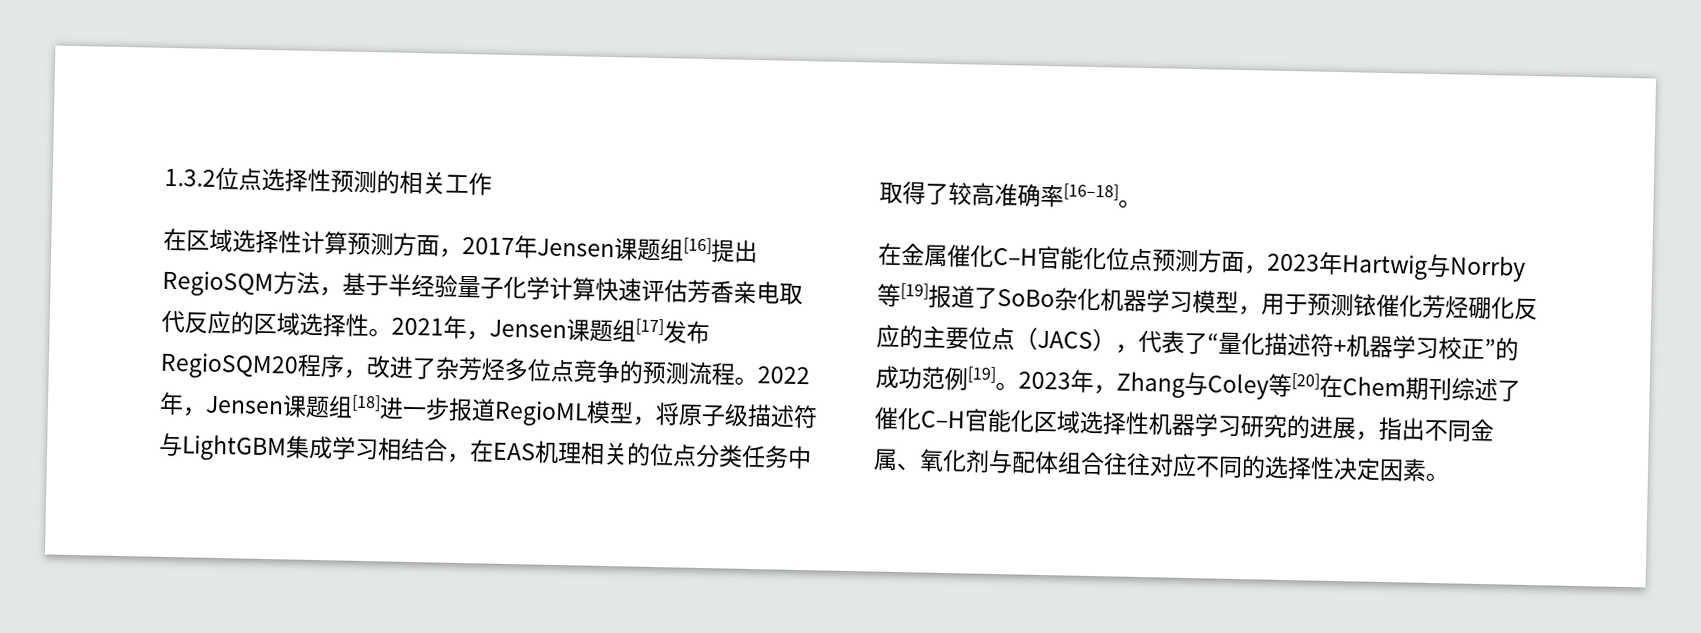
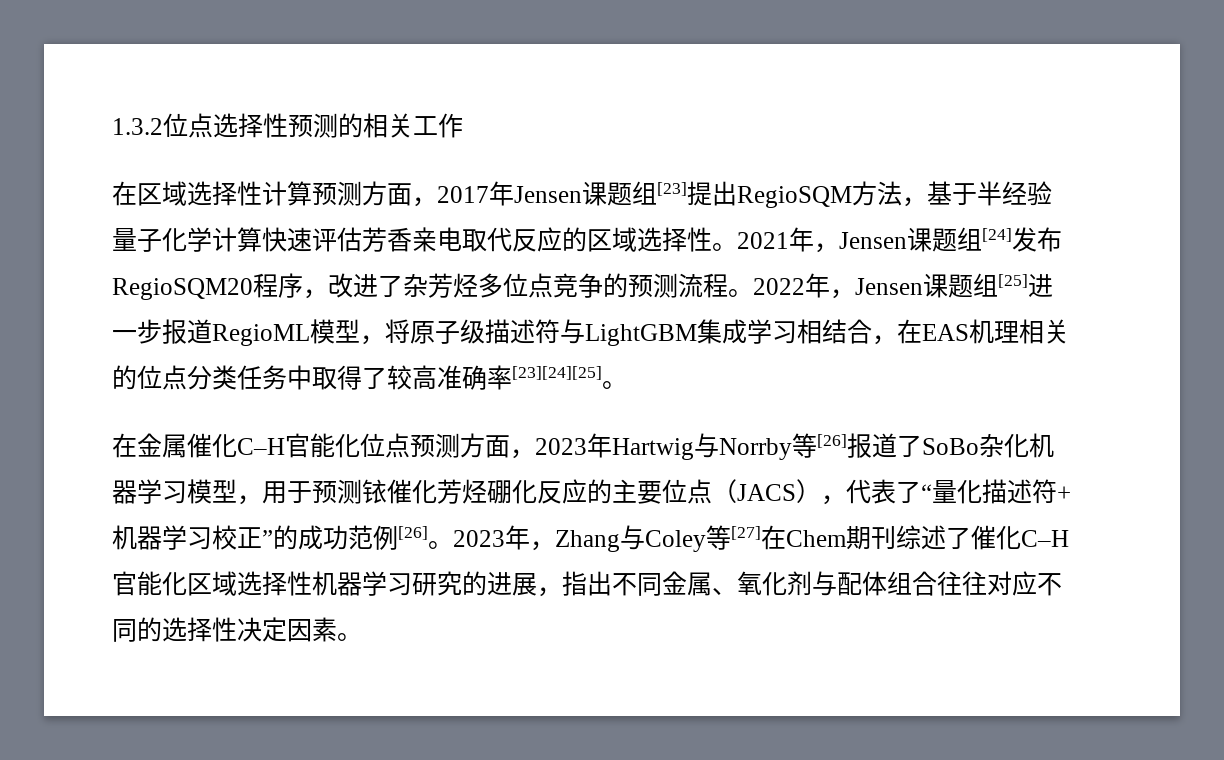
- 在区域选择性计算预测方面，2017年Jensen课题组[16]提出RegioSQM方法，基于半经验量子化学计算快速评估芳香亲电取代反应的区域选择性。
+ 在区域选择性计算预测方面，2017年Jensen课题组[23]提出RegioSQM方法，基于半经验量子化学计算快速评估芳香亲电取代反应的区域选择性。
- 2021年，Jensen课题组[17]发布RegioSQM20程序，改进了杂芳烃多位点竞争的预测流程。
+ 2021年，Jensen课题组[24]发布RegioSQM20程序，改进了杂芳烃多位点竞争的预测流程。
- 2022年，Jensen课题组[18]进一步报道RegioML模型，将原子级描述符与LightGBM集成学习相结合，在EAS机理相关的位点分类任务中取得了较高准确率[16–18]。
+ 2022年，Jensen课题组[25]进一步报道RegioML模型，将原子级描述符与LightGBM集成学习相结合，在EAS机理相关的位点分类任务中取得了较高准确率[23][24][25]。
- 在金属催化C–H官能化位点预测方面，2023年Hartwig与Norrby等[19]报道了SoBo杂化机器学习模型，用于预测铱催化芳烃硼化反应的主要位点（JACS），代表了“量化描述符+机器学习校正”的成功范例[19]。
+ 在金属催化C–H官能化位点预测方面，2023年Hartwig与Norrby等[26]报道了SoBo杂化机器学习模型，用于预测铱催化芳烃硼化反应的主要位点（JACS），代表了“量化描述符+机器学习校正”的成功范例[26]。
- 2023年，Zhang与Coley等[20]在Chem期刊综述了催化C–H官能化区域选择性机器学习研究的进展，指出不同金属、氧化剂与配体组合往往对应不同的选择性决定因素。
+ 2023年，Zhang与Coley等[27]在Chem期刊综述了催化C–H官能化区域选择性机器学习研究的进展，指出不同金属、氧化剂与配体组合往往对应不同的选择性决定因素。

